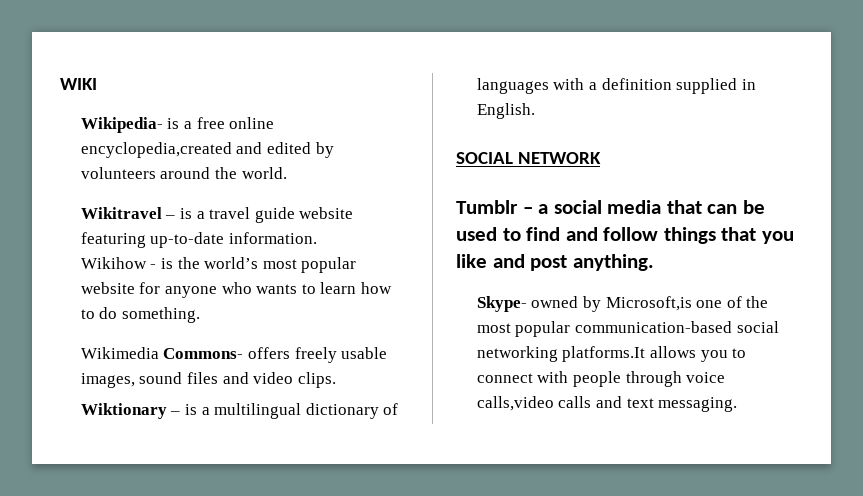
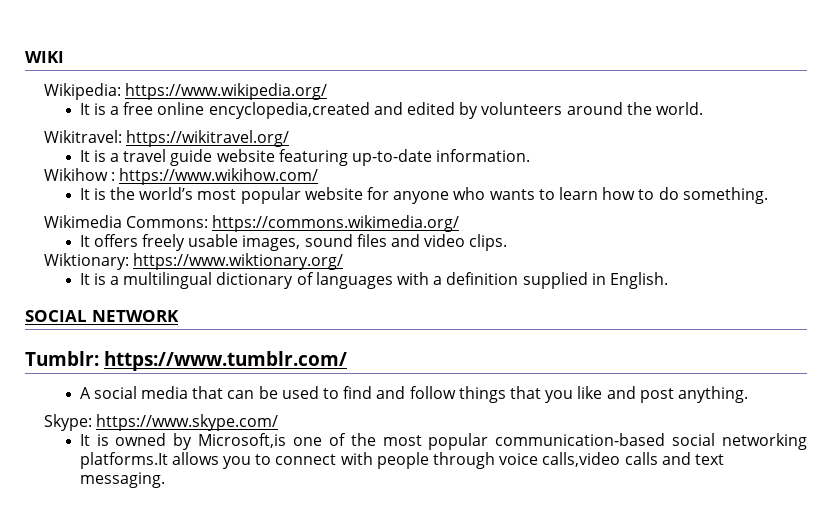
- Wikipedia- is a free online encyclopedia,created and edited by volunteers around the world.
+ Wikipedia: https://www.wikipedia.org/
+ It is a free online encyclopedia,created and edited by volunteers around the world.
- Wikitravel – is a travel guide website featuring up-to-date information.
+ Wikitravel: https://wikitravel.org/
+ It is a travel guide website featuring up-to-date information.
- Wikihow - is the world’s most popular website for anyone who wants to learn how to do something.
+ Wikihow : https://www.wikihow.com/
+ It is the world’s most popular website for anyone who wants to learn how to do something.
- Wikimedia Commons- offers freely usable images, sound files and video clips.
+ Wikimedia Commons: https://commons.wikimedia.org/
+ It offers freely usable images, sound files and video clips.
- Wiktionary – is a multilingual dictionary of languages with a definition supplied in English.
+ Wiktionary: https://www.wiktionary.org/
+ It is a multilingual dictionary of languages with a definition supplied in English.
- Tumblr – a social media that can be used to find and follow things that you like and post anything.
+ Tumblr: https://www.tumblr.com/
+ A social media that can be used to find and follow things that you like and post anything.
- Skype- owned by Microsoft,is one of the most popular communication-based social networking platforms.It allows you to connect with people through voice calls,video calls and text messaging.
+ Skype: https://www.skype.com/
+ It is owned by Microsoft,is one of the most popular communication-based social networking platforms.It allows you to connect with people through voice calls,video calls and text messaging.

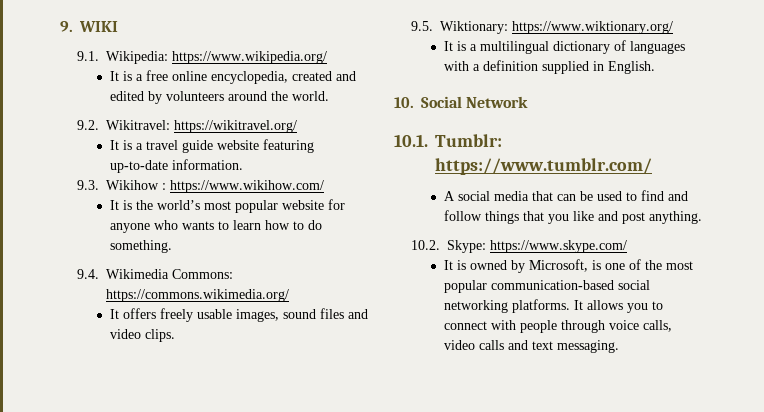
- WIKI
+ 9. WIKI
- Wikipedia: https://www.wikipedia.org/
+ 9.1. Wikipedia: https://www.wikipedia.org/
- It is a free online encyclopedia,created and edited by volunteers around the world.
+ It is a free online encyclopedia, created and edited by volunteers around the world.
- Wikitravel: https://wikitravel.org/
+ 9.2. Wikitravel: https://wikitravel.org/
- Wikihow : https://www.wikihow.com/
+ 9.3. Wikihow : https://www.wikihow.com/
- Wikimedia Commons: https://commons.wikimedia.org/
+ 9.4. Wikimedia Commons: https://commons.wikimedia.org/
- Wiktionary: https://www.wiktionary.org/
+ 9.5. Wiktionary: https://www.wiktionary.org/
- SOCIAL NETWORK
- Tumblr: https://www.tumblr.com/
+ 10. Social Network
+ 10.1. Tumblr: https://www.tumblr.com/
- Skype: https://www.skype.com/
+ 10.2. Skype: https://www.skype.com/
- It is owned by Microsoft,is one of the most popular communication-based social networking platforms.It allows you to connect with people through voice calls,video calls and text messaging.
+ It is owned by Microsoft, is one of the most popular communication-based social networking platforms. It allows you to connect with people through voice calls, video calls and text messaging.

